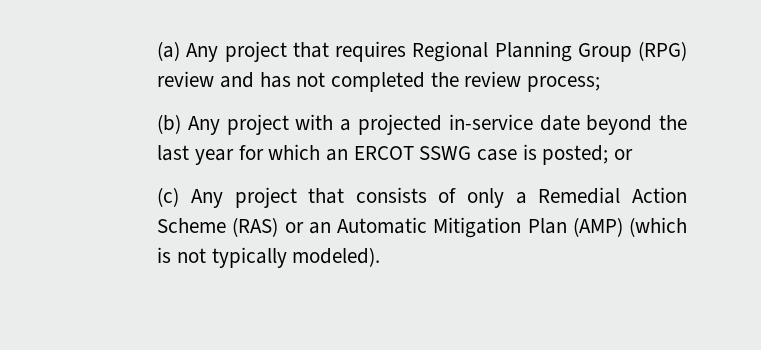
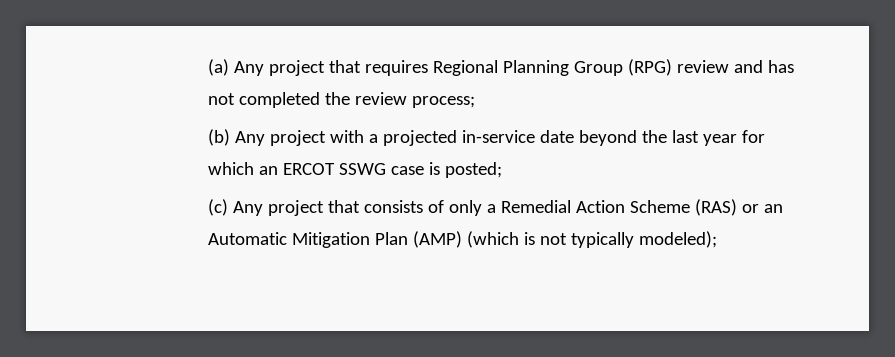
- (b) Any project with a projected in-service date beyond the last year for which an ERCOT SSWG case is posted; or
+ (b) Any project with a projected in-service date beyond the last year for which an ERCOT SSWG case is posted;
- (c) Any project that consists of only a Remedial Action Scheme (RAS) or an Automatic Mitigation Plan (AMP) (which is not typically modeled).
+ (c) Any project that consists of only a Remedial Action Scheme (RAS) or an Automatic Mitigation Plan (AMP) (which is not typically modeled);

